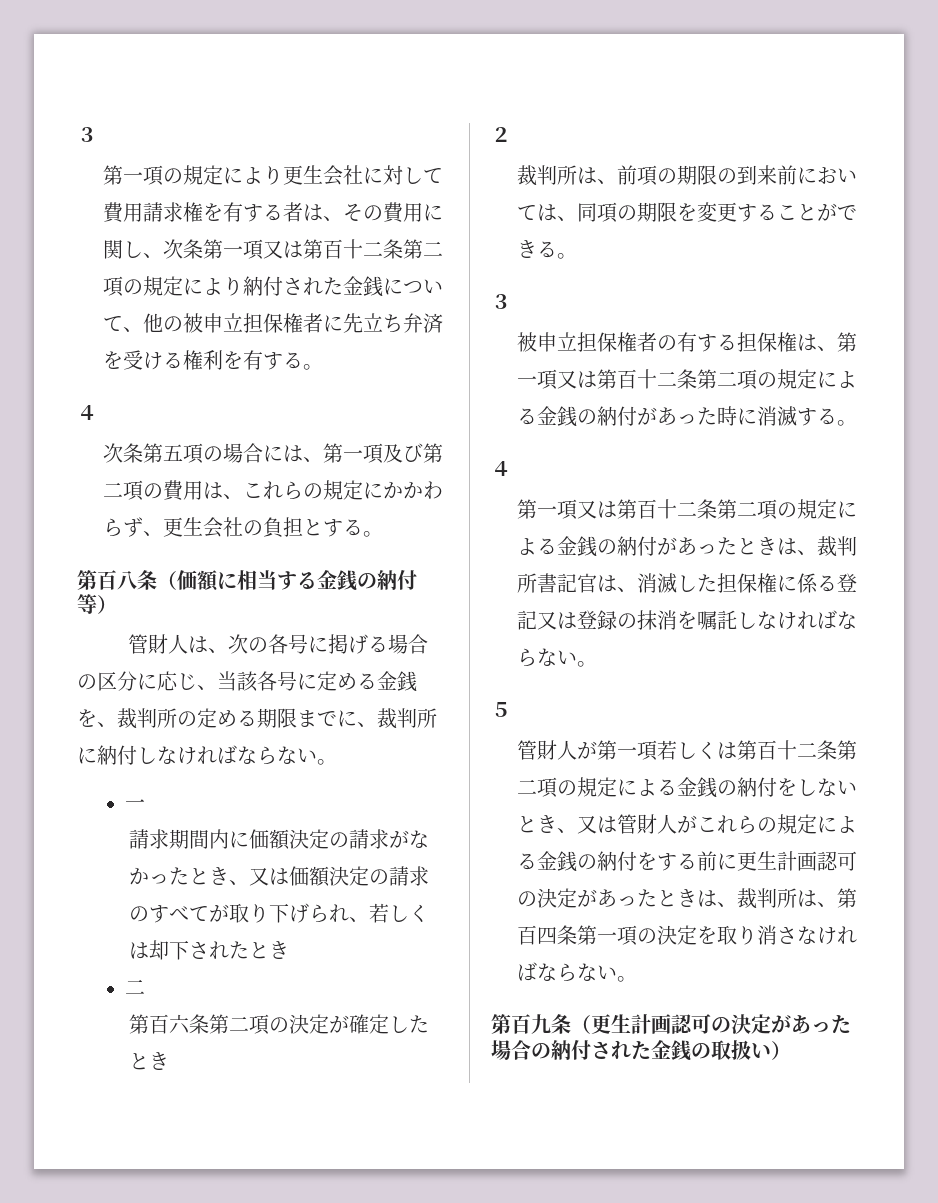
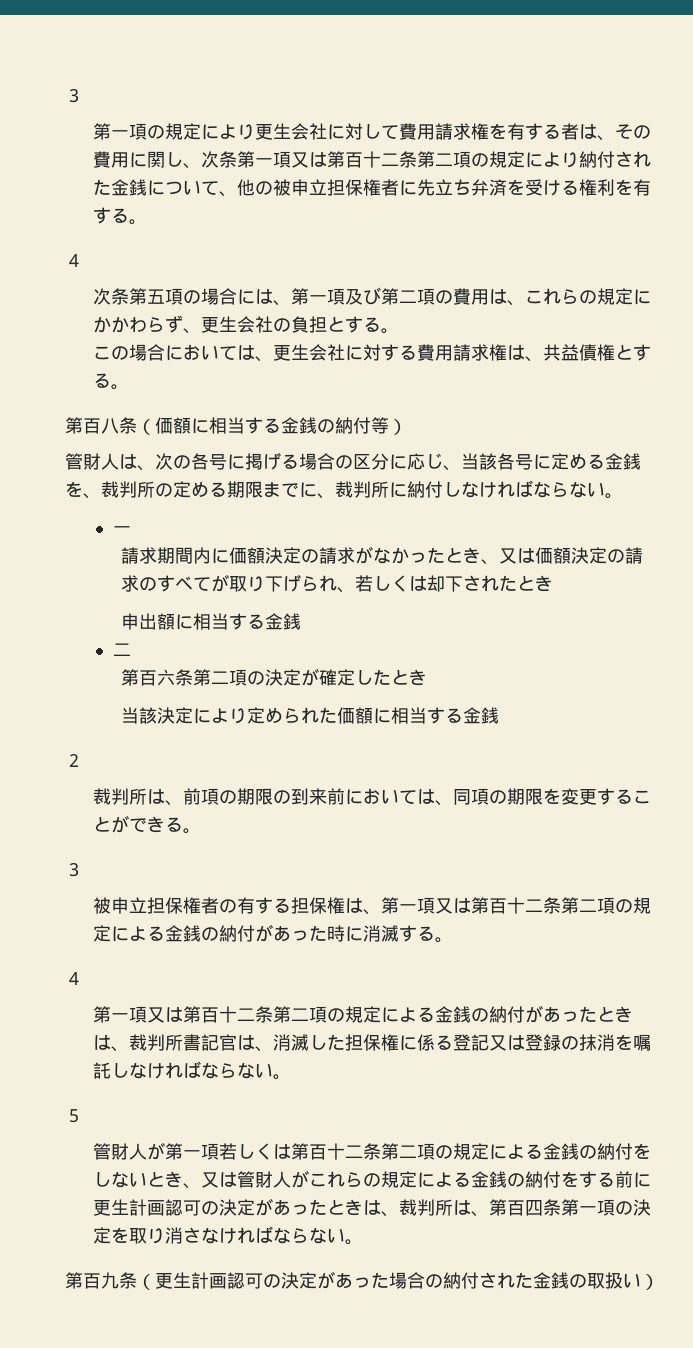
+ この場合においては、更生会社に対する費用請求権は、共益債権とする。
+ 申出額に相当する金銭
+ 当該決定により定められた価額に相当する金銭

